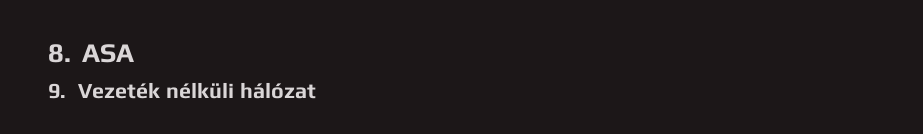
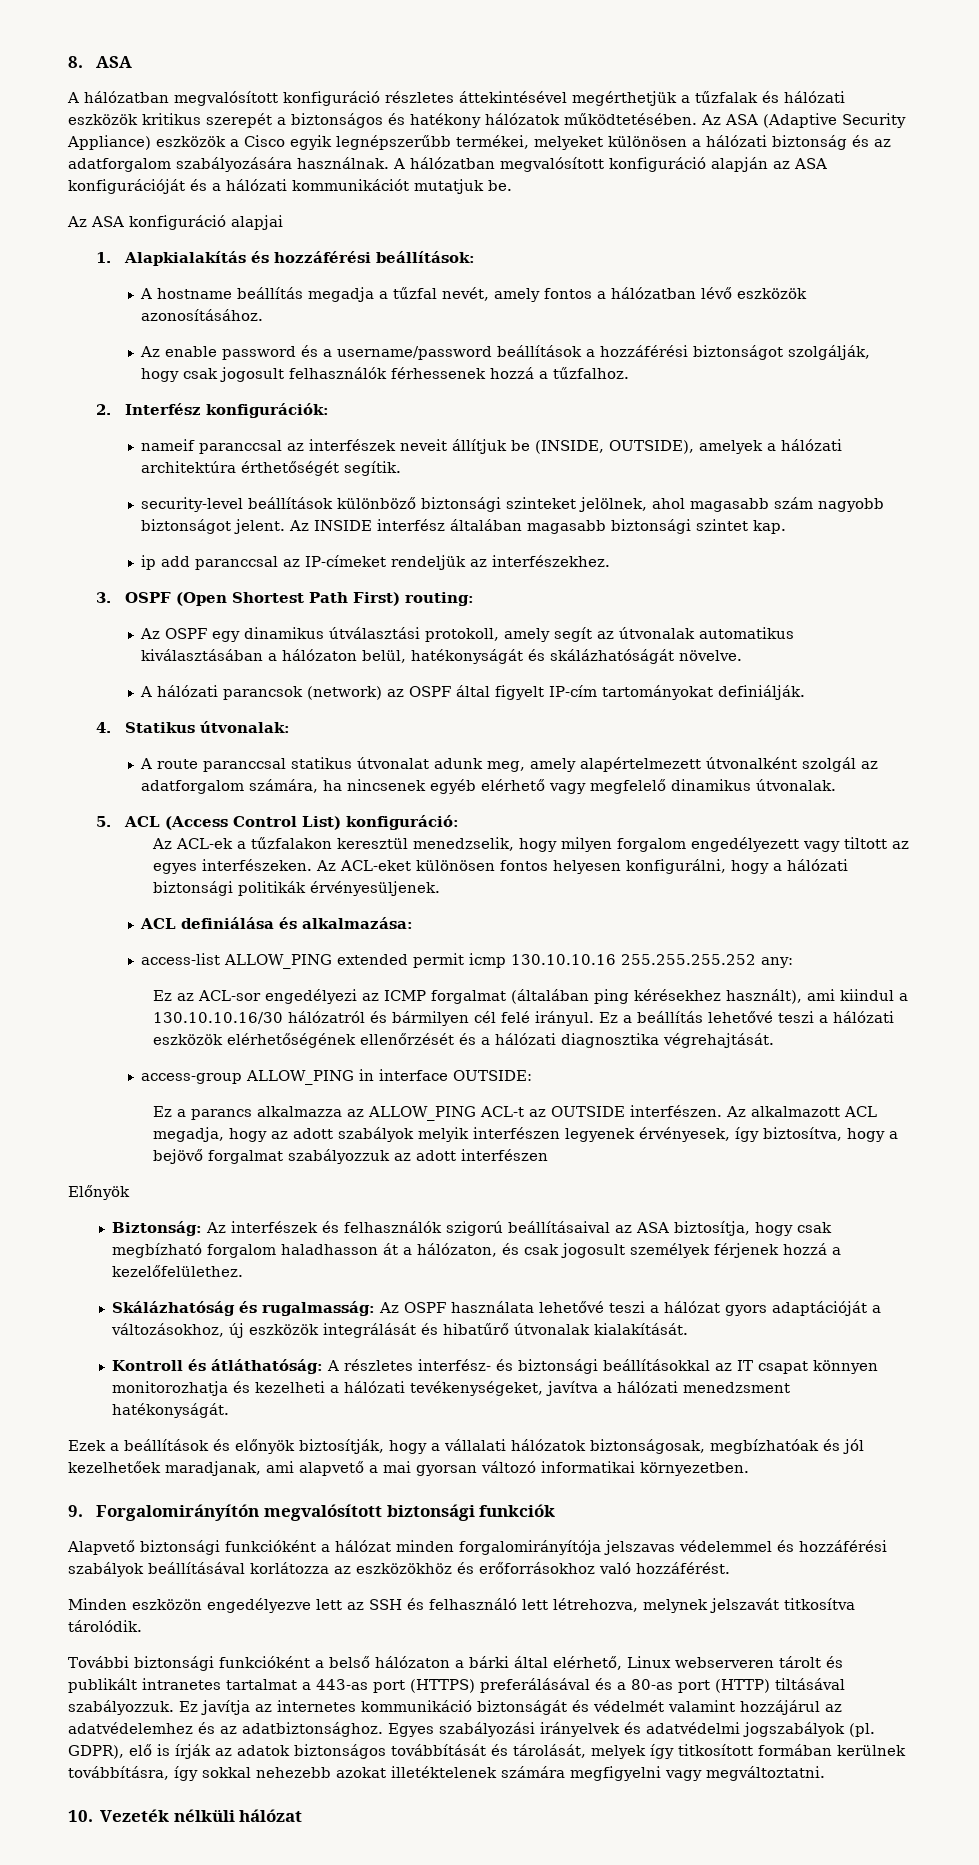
- 9. Vezeték nélküli hálózat
+ A hálózatban megvalósított konfiguráció részletes áttekintésével megérthetjük a tűzfalak és hálózati eszközök kritikus szerepét a biztonságos és hatékony hálózatok működtetésében. Az ASA (Adaptive Security Appliance) eszközök a Cisco egyik legnépszerűbb termékei, melyeket különösen a hálózati biztonság és az adatforgalom szabályozására használnak. A hálózatban megvalósított konfiguráció alapján az ASA konfigurációját és a hálózati kommunikációt mutatjuk be.
+ Az ASA konfiguráció alapjai
+ 1. Alapkialakítás és hozzáférési beállítások:
+ A hostname beállítás megadja a tűzfal nevét, amely fontos a hálózatban lévő eszközök azonosításához.
+ Az enable password és a username/password beállítások a hozzáférési biztonságot szolgálják, hogy csak jogosult felhasználók férhessenek hozzá a tűzfalhoz.
+ 2. Interfész konfigurációk:
+ nameif paranccsal az interfészek neveit állítjuk be (INSIDE, OUTSIDE), amelyek a hálózati architektúra érthetőségét segítik.
+ security-level beállítások különböző biztonsági szinteket jelölnek, ahol magasabb szám nagyobb biztonságot jelent. Az INSIDE interfész általában magasabb biztonsági szintet kap.
+ ip add paranccsal az IP-címeket rendeljük az interfészekhez.
+ 3. OSPF (Open Shortest Path First) routing:
+ Az OSPF egy dinamikus útválasztási protokoll, amely segít az útvonalak automatikus kiválasztásában a hálózaton belül, hatékonyságát és skálázhatóságát növelve.
+ A hálózati parancsok (network) az OSPF által figyelt IP-cím tartományokat definiálják.
+ 4. Statikus útvonalak:
+ A route paranccsal statikus útvonalat adunk meg, amely alapértelmezett útvonalként szolgál az adatforgalom számára, ha nincsenek egyéb elérhető vagy megfelelő dinamikus útvonalak.
+ 5. ACL (Access Control List) konfiguráció:
+ Az ACL-ek a tűzfalakon keresztül menedzselik, hogy milyen forgalom engedélyezett vagy tiltott az egyes interfészeken. Az ACL-eket különösen fontos helyesen konfigurálni, hogy a hálózati biztonsági politikák érvényesüljenek.
+ ACL definiálása és alkalmazása:
+ access-list ALLOW_PING extended permit icmp 130.10.10.16 255.255.255.252 any:
+ Ez az ACL-sor engedélyezi az ICMP forgalmat (általában ping kérésekhez használt), ami kiindul a 130.10.10.16/30 hálózatról és bármilyen cél felé irányul. Ez a beállítás lehetővé teszi a hálózati eszközök elérhetőségének ellenőrzését és a hálózati diagnosztika végrehajtását.
+ access-group ALLOW_PING in interface OUTSIDE:
+ Ez a parancs alkalmazza az ALLOW_PING ACL-t az OUTSIDE interfészen. Az alkalmazott ACL megadja, hogy az adott szabályok melyik interfészen legyenek érvényesek, így biztosítva, hogy a bejövő forgalmat szabályozzuk az adott interfészen
+ Előnyök
+ Biztonság: Az interfészek és felhasználók szigorú beállításaival az ASA biztosítja, hogy csak megbízható forgalom haladhasson át a hálózaton, és csak jogosult személyek férjenek hozzá a kezelőfelülethez.
+ Skálázhatóság és rugalmasság: Az OSPF használata lehetővé teszi a hálózat gyors adaptációját a változásokhoz, új eszközök integrálását és hibatűrő útvonalak kialakítását.
+ Kontroll és átláthatóság: A részletes interfész- és biztonsági beállításokkal az IT csapat könnyen monitorozhatja és kezelheti a hálózati tevékenységeket, javítva a hálózati menedzsment hatékonyságát.
+ Ezek a beállítások és előnyök biztosítják, hogy a vállalati hálózatok biztonságosak, megbízhatóak és jól kezelhetőek maradjanak, ami alapvető a mai gyorsan változó informatikai környezetben.
+ 9. Forgalomirányítón megvalósított biztonsági funkciók
+ Alapvető biztonsági funkcióként a hálózat minden forgalomirányítója jelszavas védelemmel és hozzáférési szabályok beállításával korlátozza az eszközökhöz és erőforrásokhoz való hozzáférést.
+ Minden eszközön engedélyezve lett az SSH és felhasználó lett létrehozva, melynek jelszavát titkosítva tárolódik.
+ További biztonsági funkcióként a belső hálózaton a bárki által elérhető, Linux webserveren tárolt és publikált intranetes tartalmat a 443-as port (HTTPS) preferálásával és a 80-as port (HTTP) tiltásával szabályozzuk. Ez javítja az internetes kommunikáció biztonságát és védelmét valamint hozzájárul az adatvédelemhez és az adatbiztonsághoz. Egyes szabályozási irányelvek és adatvédelmi jogszabályok (pl. GDPR), elő is írják az adatok biztonságos továbbítását és tárolását, melyek így titkosított formában kerülnek továbbításra, így sokkal nehezebb azokat illetéktelenek számára megfigyelni vagy megváltoztatni.
+ 10. Vezeték nélküli hálózat

